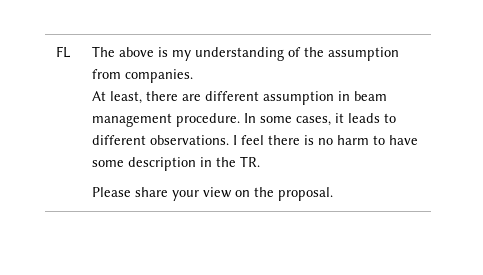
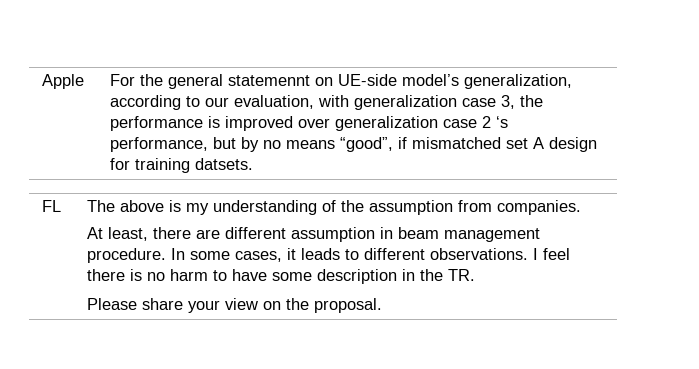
+ Apple | For the general statemennt on UE-side model’s generalization, according to our evaluation, with generalization case 3, the performance is improved over generalization case 2 ‘s performance, but by no means “good”, if mismatched set A design for training datsets.

